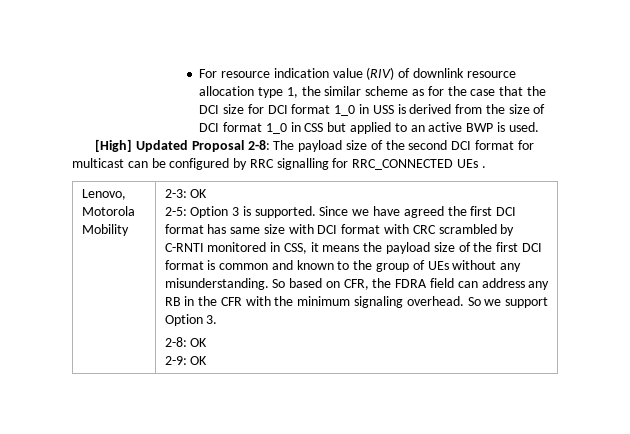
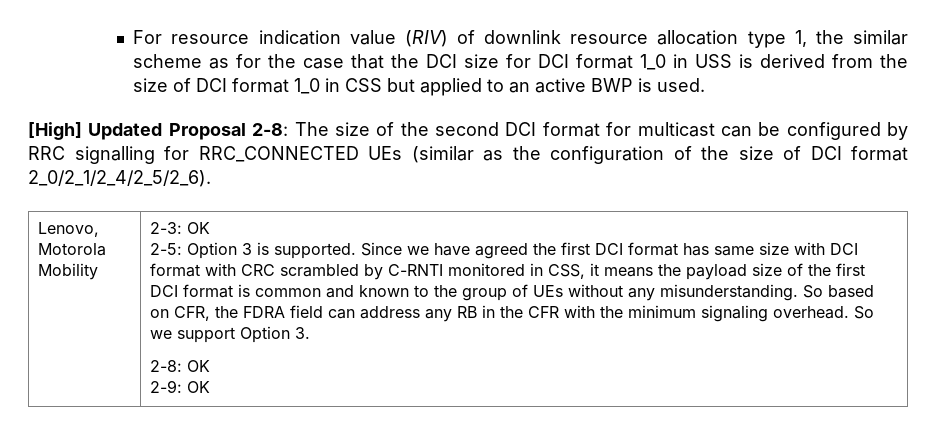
- [High] Updated Proposal 2-8: The payload size of the second DCI format for multicast can be configured by RRC signalling for RRC_CONNECTED UEs .
+ [High] Updated Proposal 2-8: The size of the second DCI format for multicast can be configured by RRC signalling for RRC_CONNECTED UEs (similar as the configuration of the size of DCI format 2_0/2_1/2_4/2_5/2_6).

